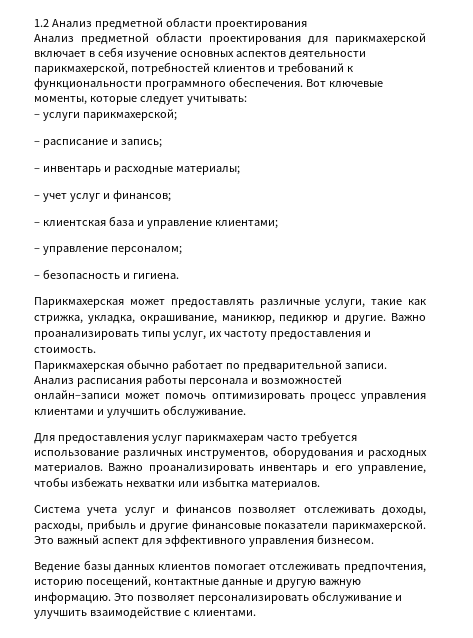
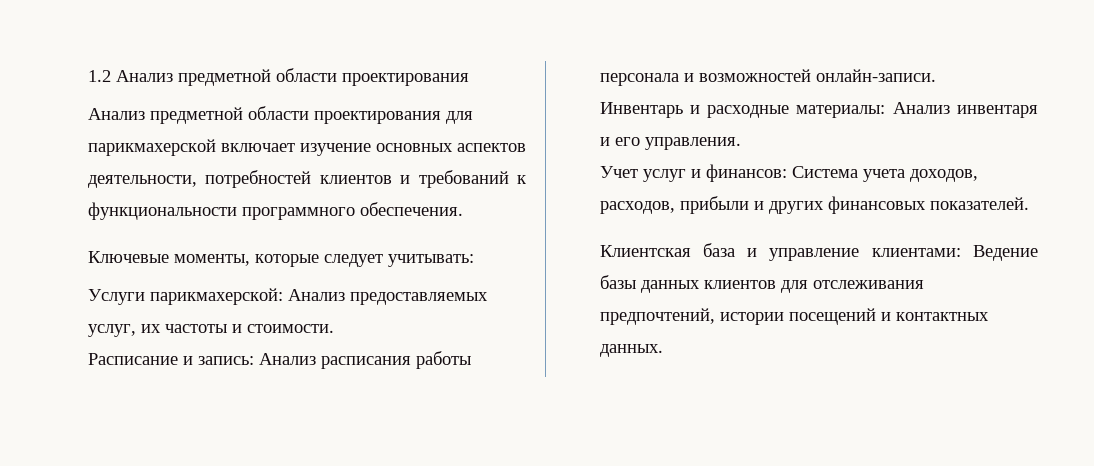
- Анализ предметной области проектирования для парикмахерской включает в себя изучение основных аспектов деятельности парикмахерской, потребностей клиентов и требований к функциональности программного обеспечения. Вот ключевые моменты, которые следует учитывать:
+ Анализ предметной области проектирования для парикмахерской включает изучение основных аспектов деятельности, потребностей клиентов и требований к функциональности программного обеспечения.
+ Ключевые моменты, которые следует учитывать:
- ‒ услуги парикмахерской;
- ‒ расписание и запись;
- ‒ инвентарь и расходные материалы;
- ‒ учет услуг и финансов;
- ‒ клиентская база и управление клиентами;
- ‒ управление персоналом;
- ‒ безопасность и гигиена.
- Парикмахерская может предоставлять различные услуги, такие как стрижка, укладка, окрашивание, маникюр, педикюр и другие. Важно проанализировать типы услуг, их частоту предоставления и стоимость.
- Парикмахерская обычно работает по предварительной записи. Анализ расписания работы персонала и возможностей онлайн‒записи может помочь оптимизировать процесс управления клиентами и улучшить обслуживание.
- Для предоставления услуг парикмахерам часто требуется использование различных инструментов, оборудования и расходных материалов. Важно проанализировать инвентарь и его управление, чтобы избежать нехватки или избытка материалов.
- Система учета услуг и финансов позволяет отслеживать доходы, расходы, прибыль и другие финансовые показатели парикмахерской. Это важный аспект для эффективного управления бизнесом.
- Ведение базы данных клиентов помогает отслеживать предпочтения, историю посещений, контактные данные и другую важную информацию. Это позволяет персонализировать обслуживание и улучшить взаимодействие с клиентами.
+ Услуги парикмахерской: Анализ предоставляемых услуг, их частоты и стоимости.
+ Расписание и запись: Анализ расписания работы персонала и возможностей онлайн-записи.
+ Инвентарь и расходные материалы: Анализ инвентаря и его управления.
+ Учет услуг и финансов: Система учета доходов, расходов, прибыли и других финансовых показателей.
+ Клиентская база и управление клиентами: Ведение базы данных клиентов для отслеживания предпочтений, истории посещений и контактных данных.

